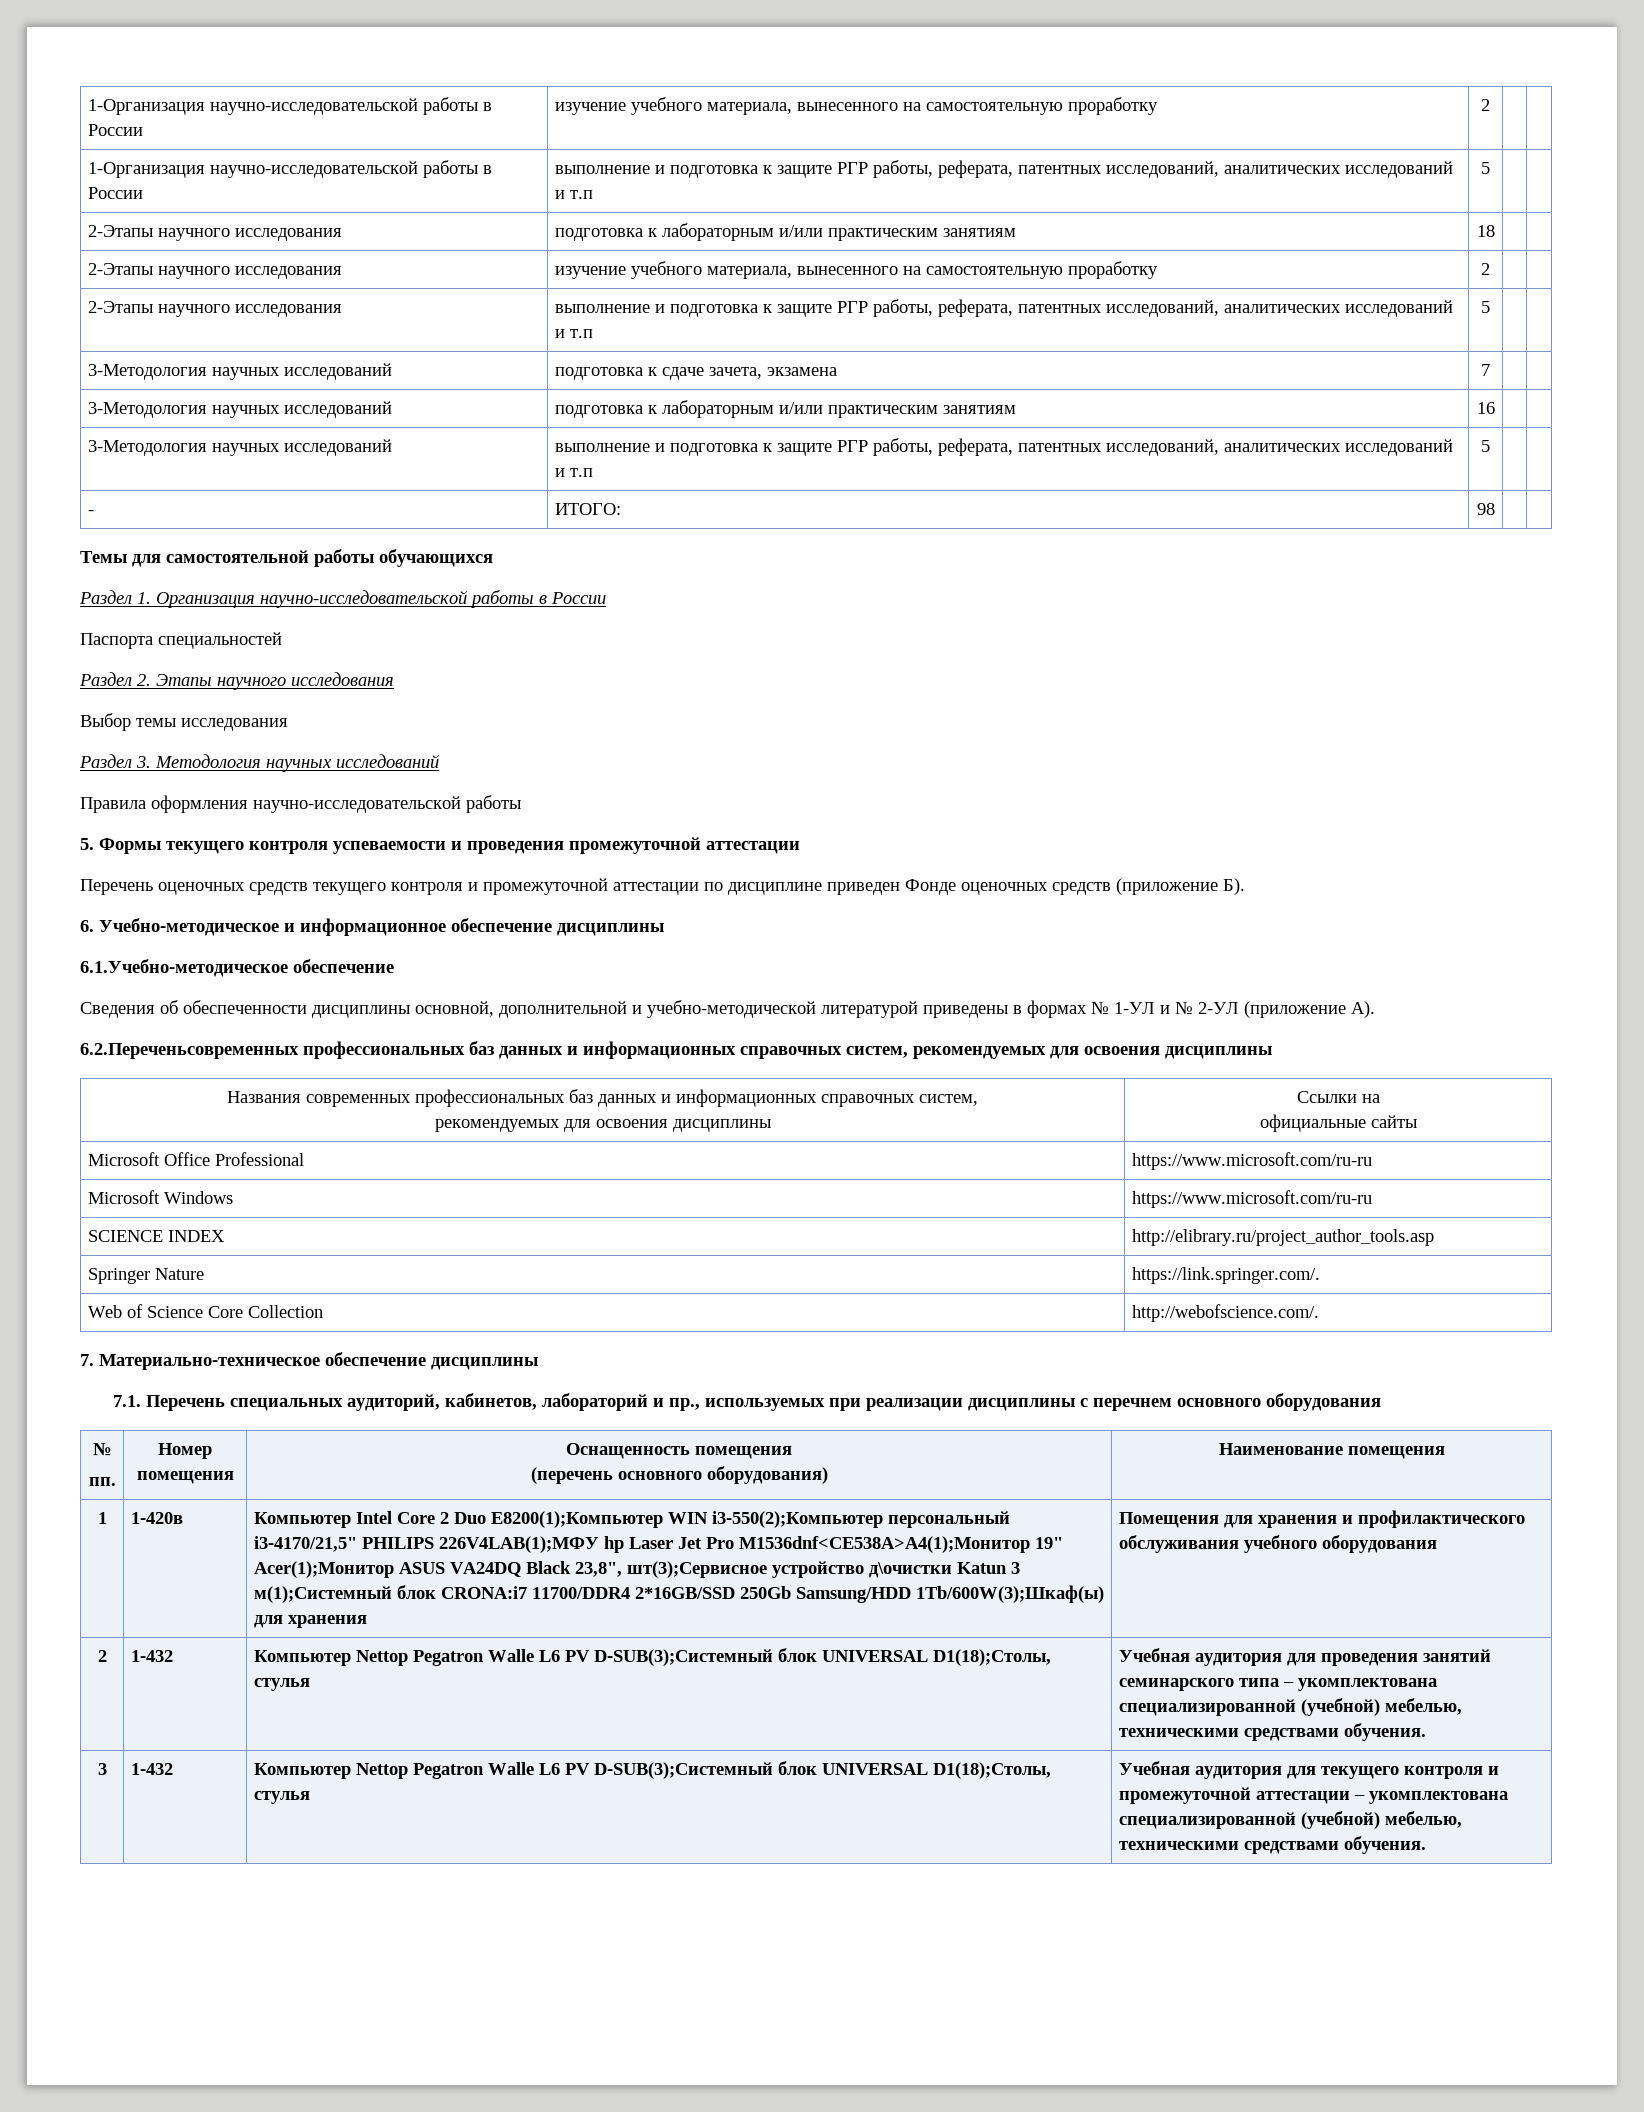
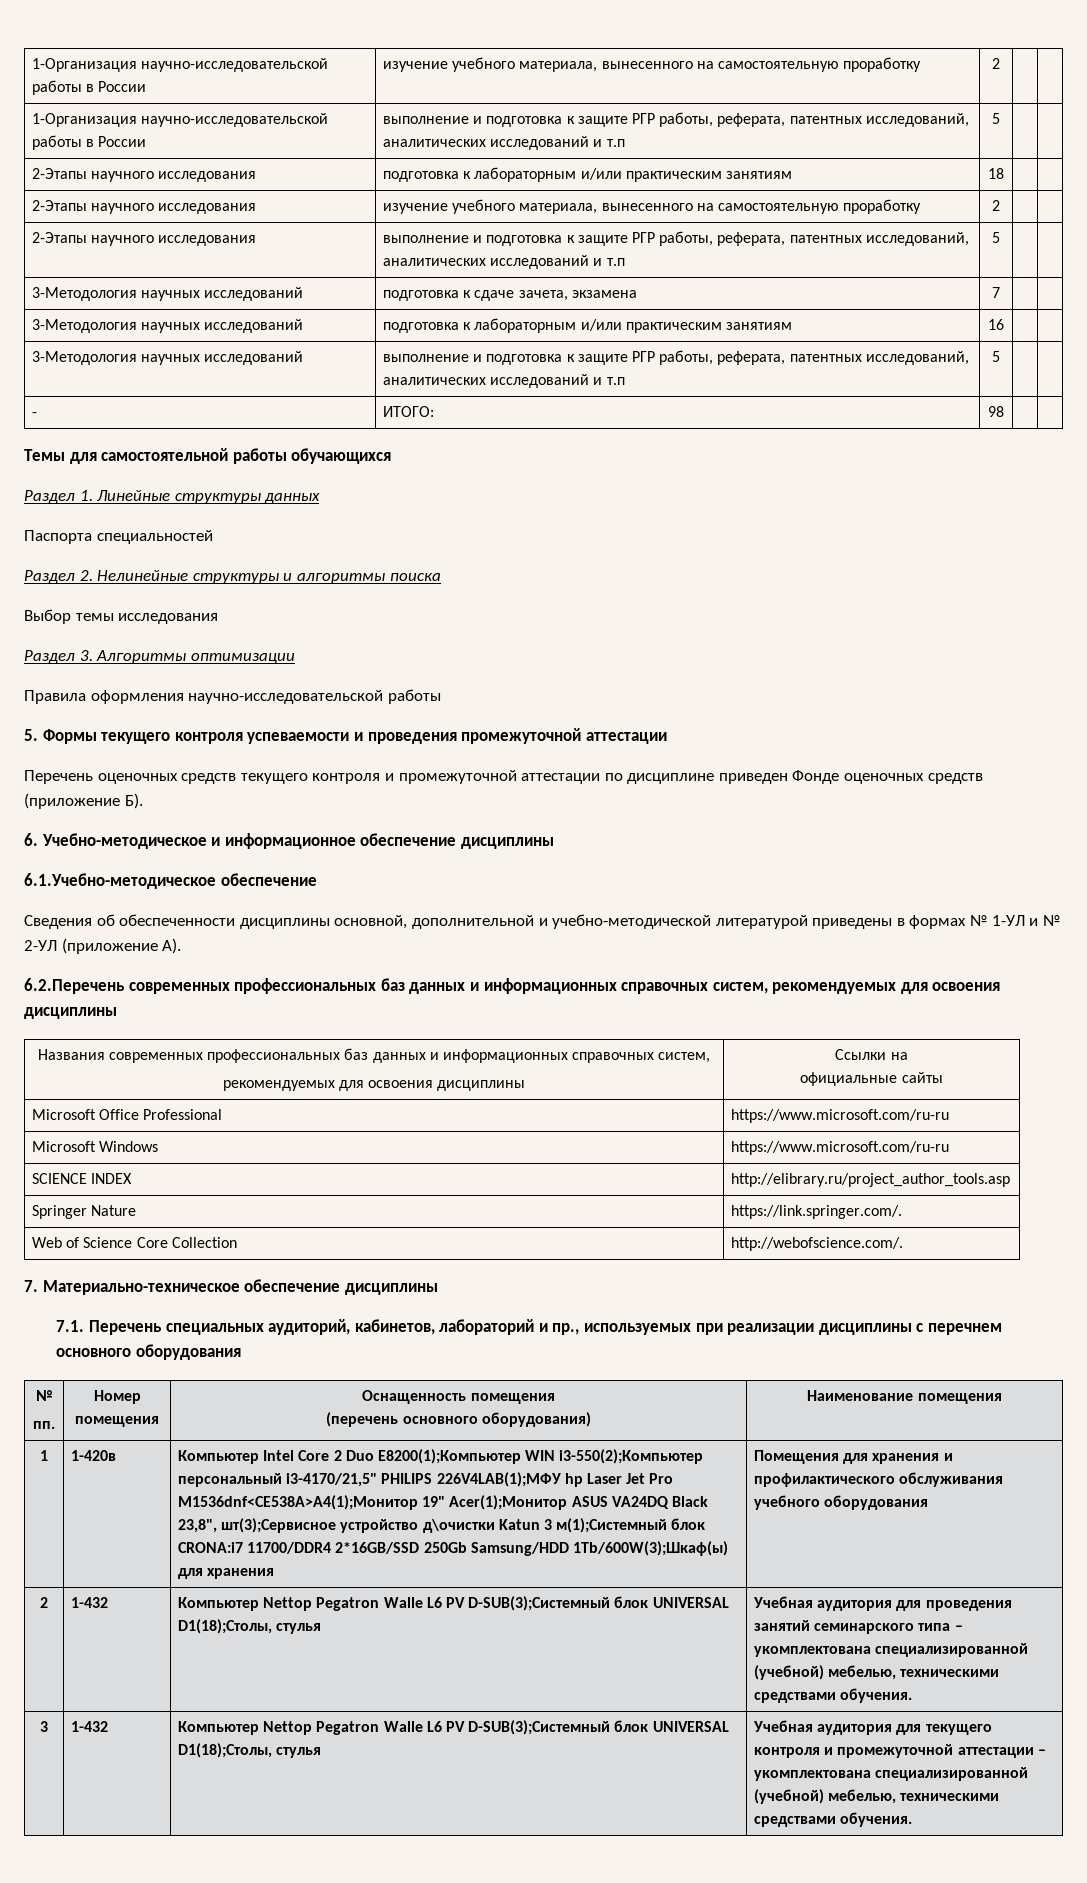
- Раздел 1. Организация научно-исследовательской работы в России
+ Раздел 1. Линейные структуры данных
- Раздел 2. Этапы научного исследования
+ Раздел 2. Нелинейные структуры и алгоритмы поиска
- Раздел 3. Методология научных исследований
+ Раздел 3. Алгоритмы оптимизации
- 6.2.Переченьсовременных профессиональных баз данных и информационных справочных систем, рекомендуемых для освоения дисциплины
+ 6.2.Перечень современных профессиональных баз данных и информационных справочных систем, рекомендуемых для освоения дисциплины

